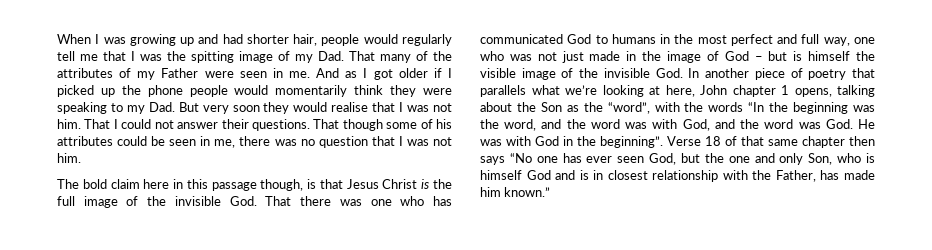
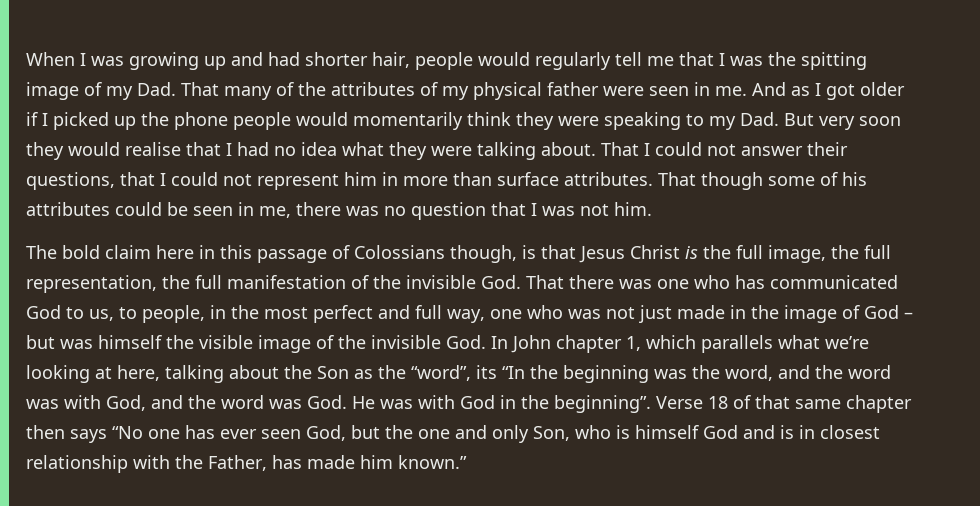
- When I was growing up and had shorter hair, people would regularly tell me that I was the spitting image of my Dad. That many of the attributes of my Father were seen in me.
+ When I was growing up and had shorter hair, people would regularly tell me that I was the spitting image of my Dad. That many of the attributes of my physical father were seen in me.
- And as I got older if I picked up the phone people would momentarily think they were speaking to my Dad. But very soon they would realise that I was not him.
+ And as I got older if I picked up the phone people would momentarily think they were speaking to my Dad. But very soon they would realise that I had no idea what they were talking about.
- That I could not answer their questions.
+ That I could not answer their questions, that I could not represent him in more than surface attributes.
- The bold claim here in this passage though, is that Jesus Christ is the full image of the invisible God. That there was one who has communicated God to humans in the most perfect and full way, one who was not just made in the image of God – but is himself the visible image of the invisible God. In another piece of poetry that parallels what we’re looking at here, John chapter 1 opens, talking about the Son as the “word”, with the words “In the beginning was the word, and the word was with God, and the word was God. He was with God in the beginning”.
+ The bold claim here in this passage of Colossians though, is that Jesus Christ is the full image, the full representation, the full manifestation of the invisible God. That there was one who has communicated God to us, to people, in the most perfect and full way, one who was not just made in the image of God – but was himself the visible image of the invisible God. In John chapter 1, which parallels what we’re looking at here, talking about the Son as the “word”, its “In the beginning was the word, and the word was with God, and the word was God. He was with God in the beginning”.

